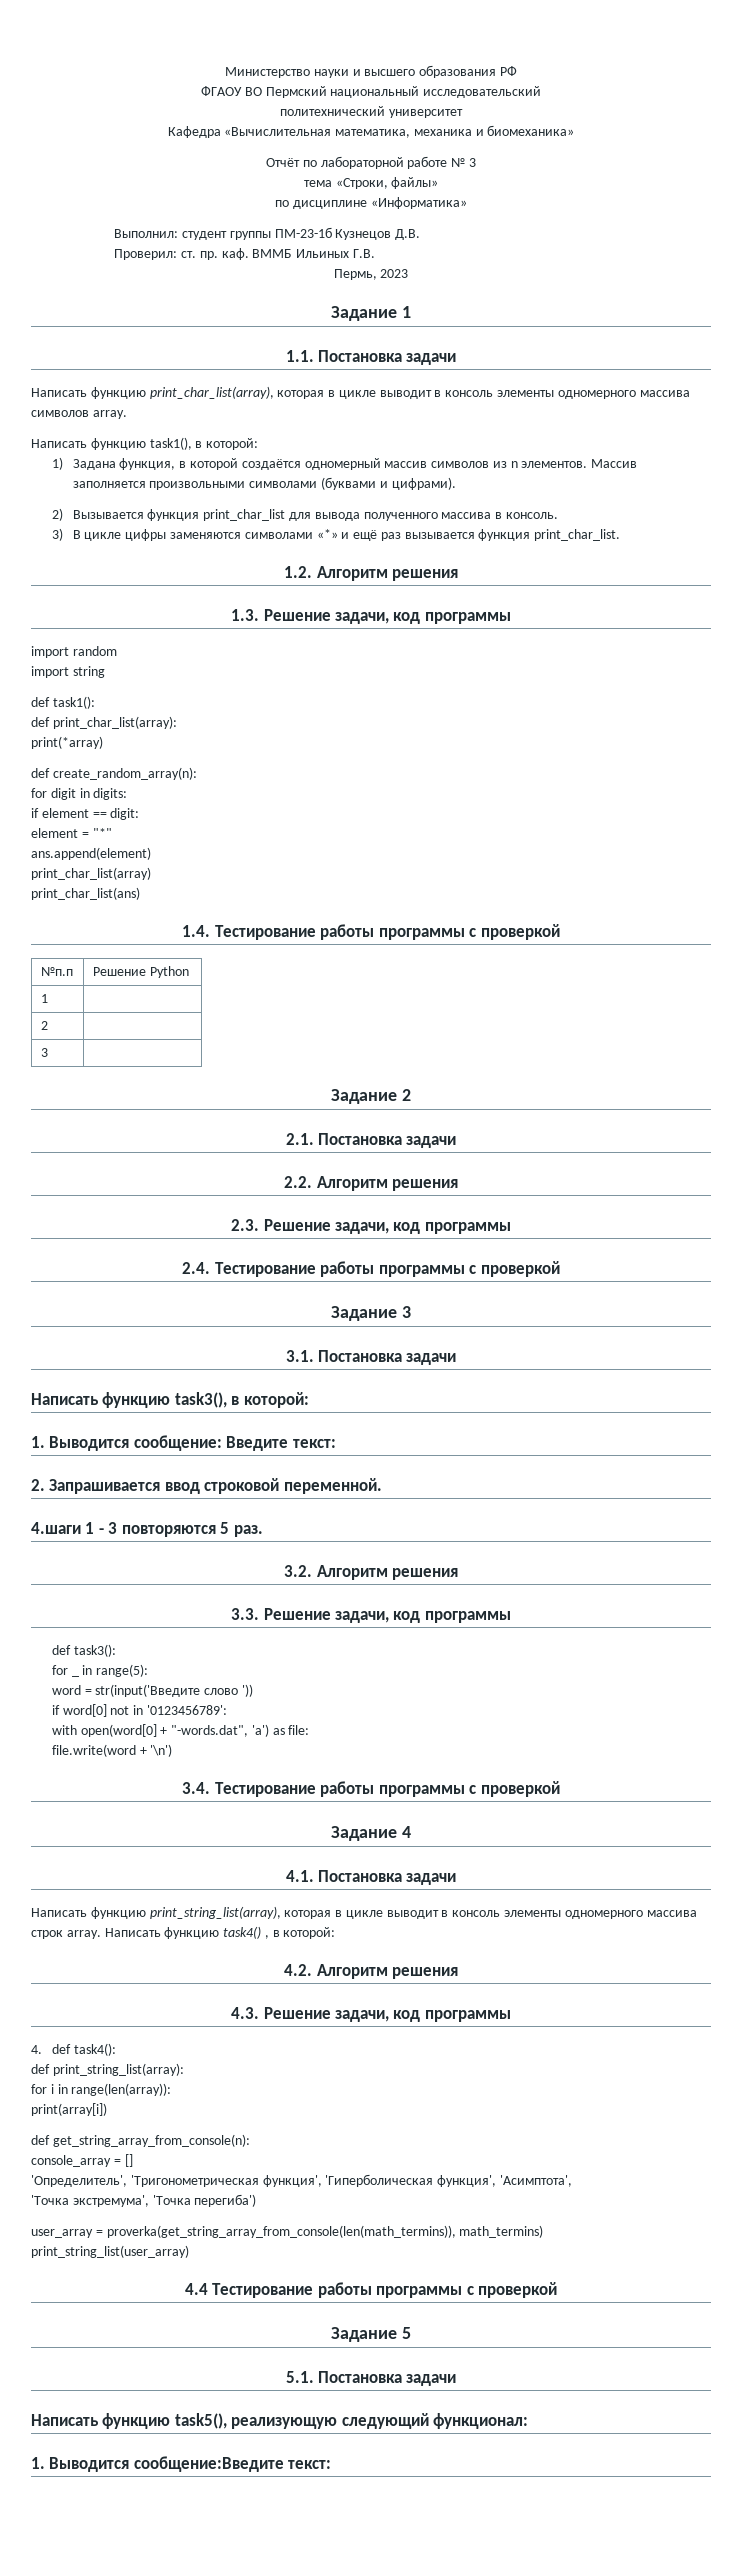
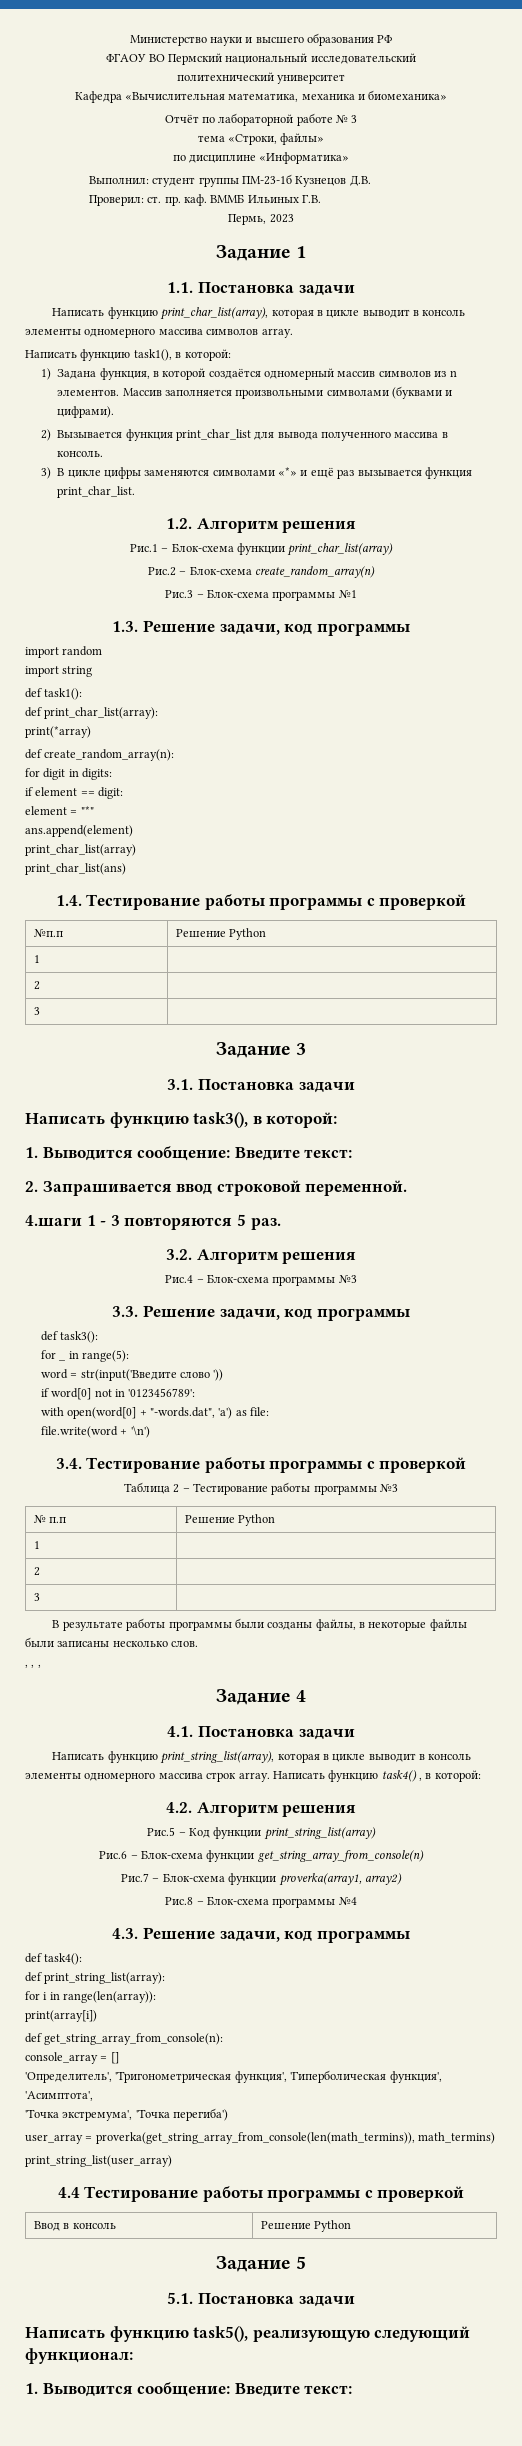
+ Рис.1 – Блок-схема функции print_char_list(array)
+ Рис.2 – Блок-схема create_random_array(n)
+ Рис.3 – Блок-схема программы №1
- Задание 2
- 2.1. Постановка задачи
- 2.2. Алгоритм решения
- 2.3. Решение задачи, код программы
- 2.4. Тестирование работы программы с проверкой
+ Рис.4 – Блок-схема программы №3
+ Таблица 2 – Тестирование работы программы №3
+ № п.п | Решение Python
+ 1 |
+ 2 |
+ 3 |
+ В результате работы программы были созданы файлы, в некоторые файлы были записаны несколько слов.
+ , , ,
+ Рис.5 – Код функции print_string_list(array)
+ Рис.6 – Блок-схема функции get_string_array_from_console(n)
+ Рис.7 – Блок-схема функции proverka(array1, array2)
+ Рис.8 – Блок-схема программы №4
- 4. def task4():
+ def task4():
+ Ввод в консоль | Решение Python
  Написать функцию task5(), реализующую следующий функционал:
- 1. Выводится сообщение:Введите текст:
+ 1. Выводится сообщение: Введите текст:

